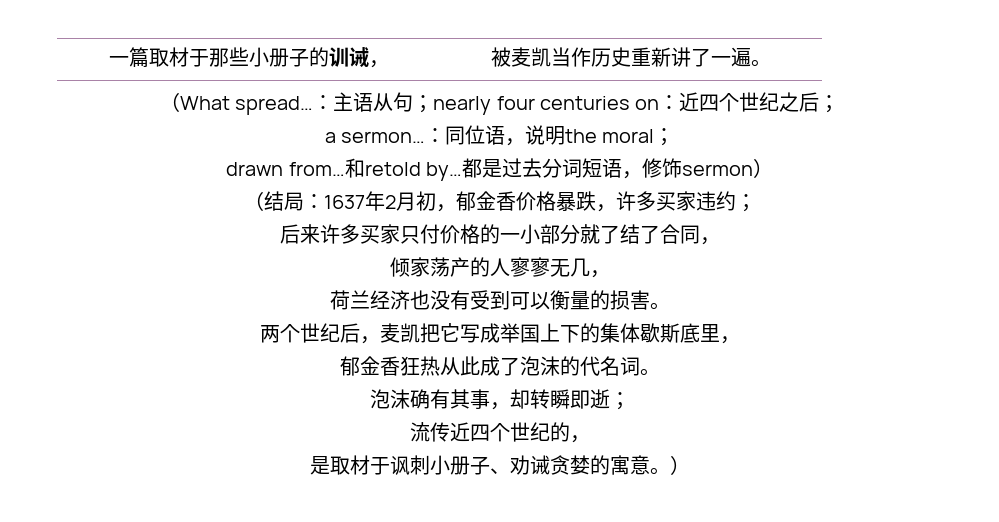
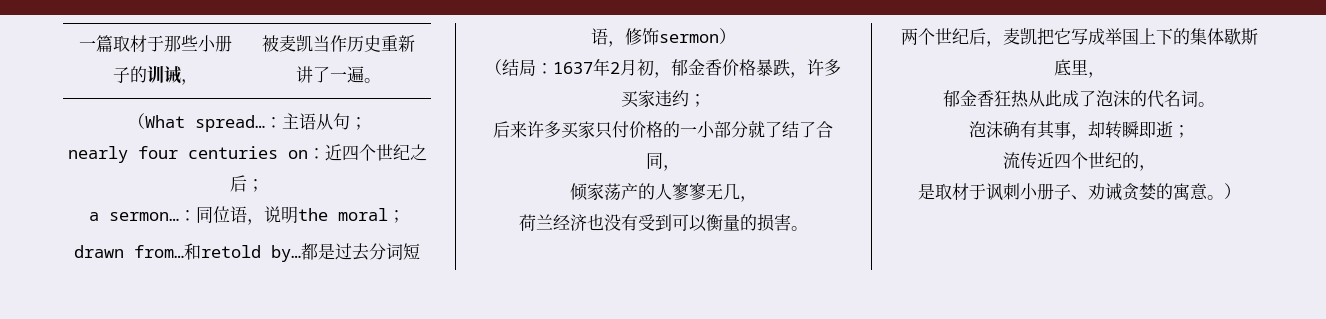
- ：主语从句；nearly four centuries on：近四个世纪之后；
+ ：主语从句；
+ nearly four centuries on：近四个世纪之后；

